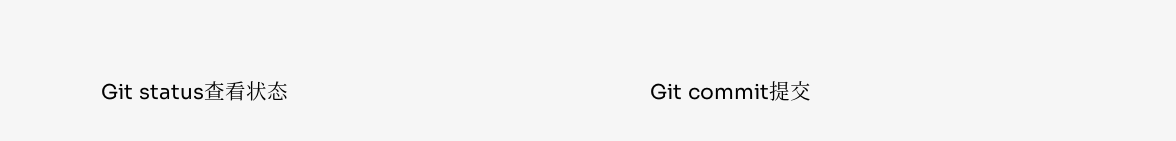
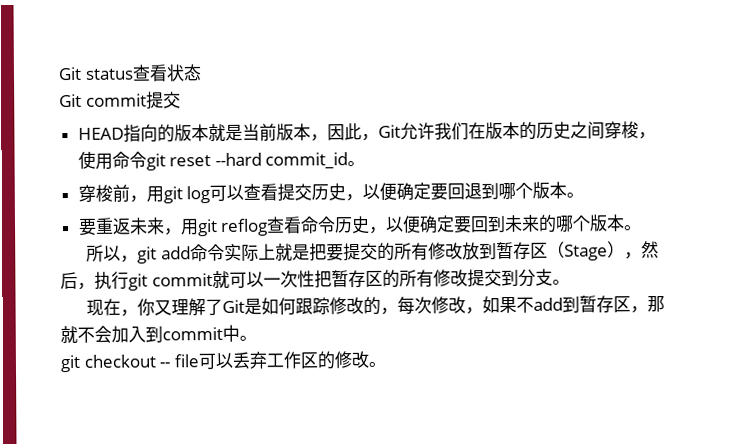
+ HEAD指向的版本就是当前版本，因此，Git允许我们在版本的历史之间穿梭，使用命令git reset --hard commit_id。
+ 穿梭前，用git log可以查看提交历史，以便确定要回退到哪个版本。
+ 要重返未来，用git reflog查看命令历史，以便确定要回到未来的哪个版本。
+ 所以，git add命令实际上就是把要提交的所有修改放到暂存区（Stage），然后，执行git commit就可以一次性把暂存区的所有修改提交到分支。
+ 现在，你又理解了Git是如何跟踪修改的，每次修改，如果不add到暂存区，那就不会加入到commit中。
+ git checkout -- file可以丢弃工作区的修改。

